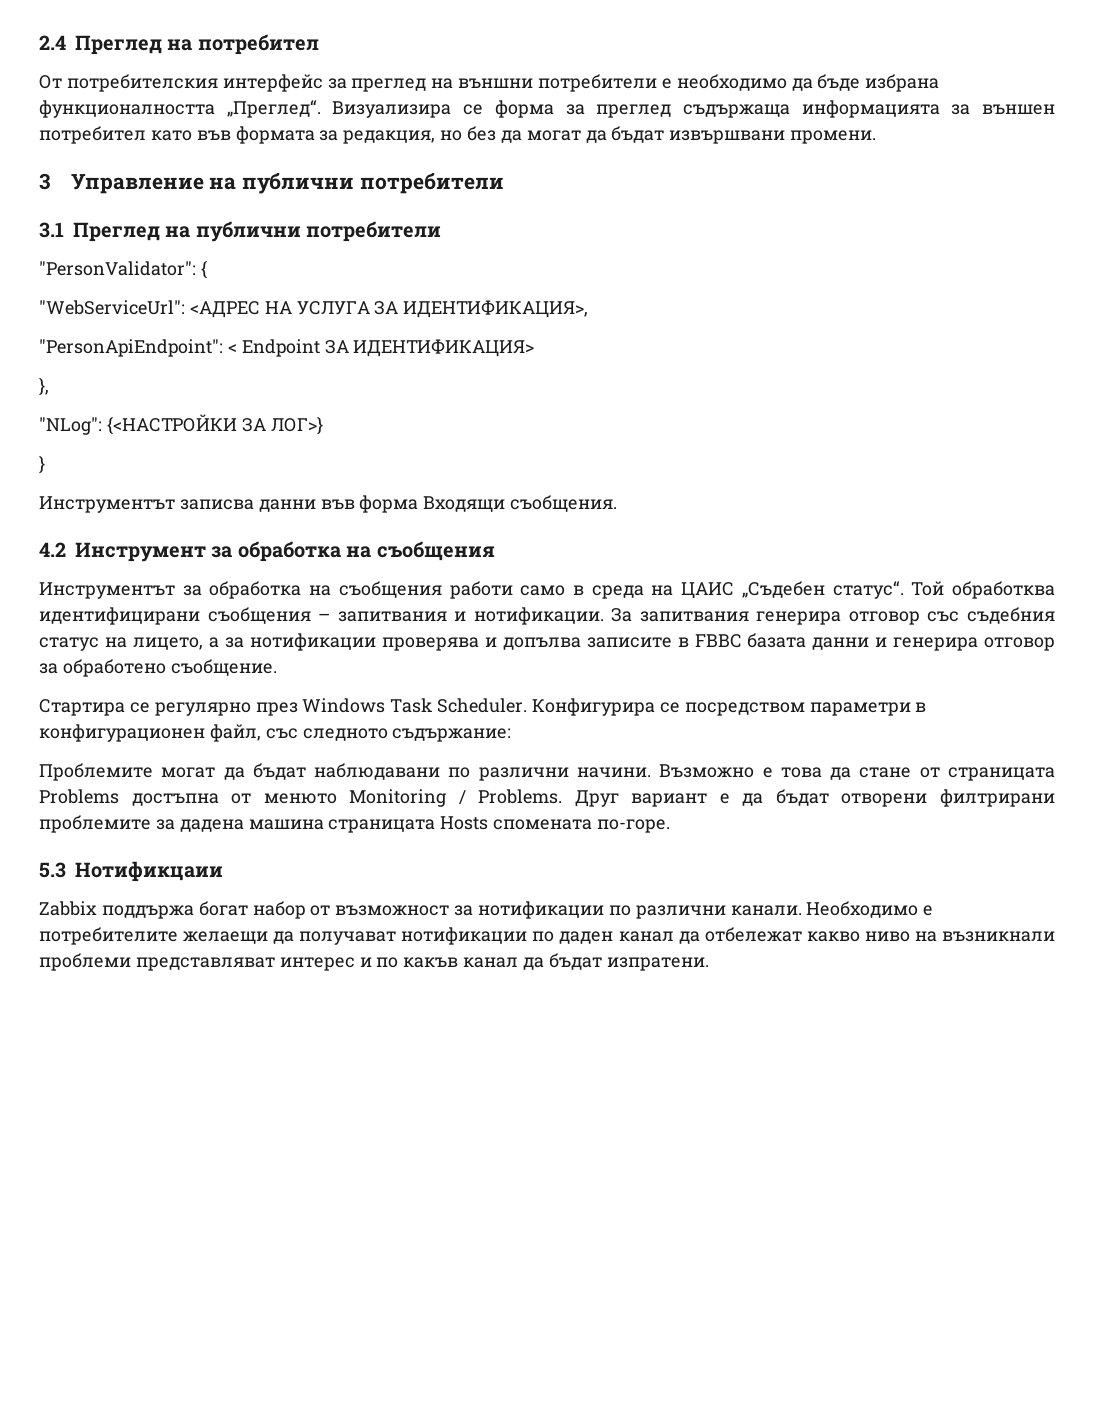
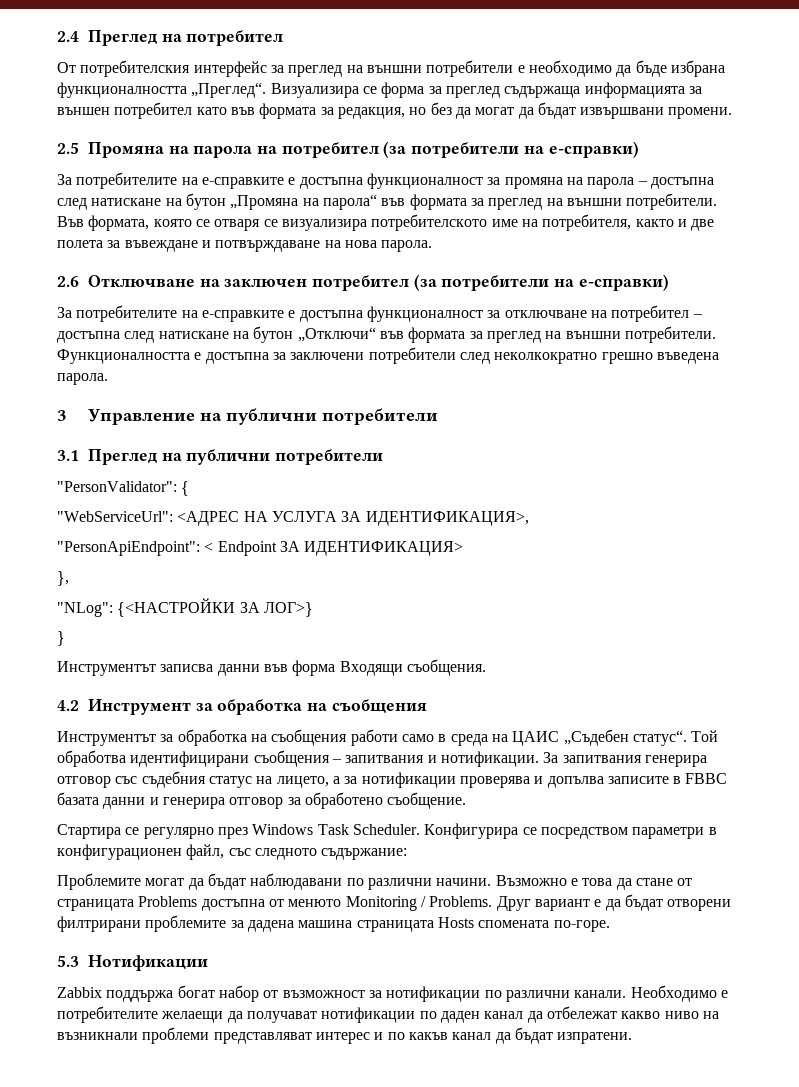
+ 2.5 Промяна на парола на потребител (за потребители на е-справки)
+ За потребителите на е-справките е достъпна функционалност за промяна на парола – достъпна след натискане на бутон „Промяна на парола“ във формата за преглед на външни потребители. Във формата, която се отваря се визуализира потребителското име на потребителя, както и две полета за въвеждане и потвърждаване на нова парола.
+ 2.6 Отключване на заключен потребител (за потребители на е-справки)
+ За потребителите на е-справките е достъпна функционалност за отключване на потребител – достъпна след натискане на бутон „Отключи“ във формата за преглед на външни потребители. Функционалността е достъпна за заключени потребители след неколкократно грешно въведена парола.
- Той обработква идентифицирани съобщения – запитвания и нотификации.
+ Той обработва идентифицирани съобщения – запитвания и нотификации.
- 5.3 Нотификцаии
+ 5.3 Нотификации

